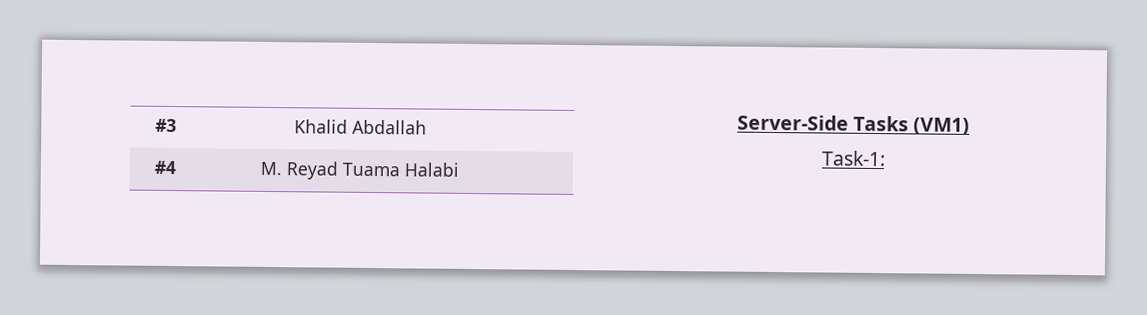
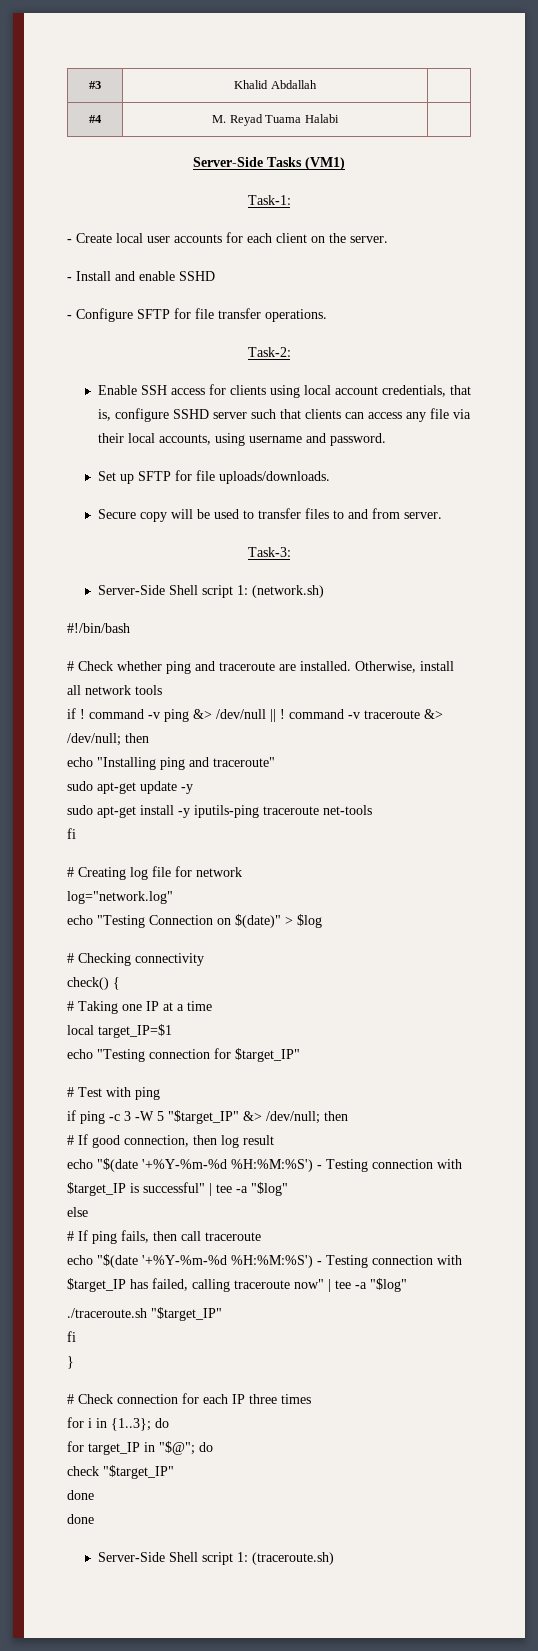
+ - Create local user accounts for each client on the server.
+ - Install and enable SSHD
+ - Configure SFTP for file transfer operations.
+ Task-2:
+ Enable SSH access for clients using local account credentials, that is, configure SSHD server such that clients can access any file via their local accounts, using username and password.
+ Set up SFTP for file uploads/downloads.
+ Secure copy will be used to transfer files to and from server.
+ Task-3:
+ Server-Side Shell script 1: (network.sh)
+ #!/bin/bash
+ # Check whether ping and traceroute are installed. Otherwise, install all network tools
+ if ! command -v ping &> /dev/null || ! command -v traceroute &> /dev/null; then
+ echo "Installing ping and traceroute"
+ sudo apt-get update -y
+ sudo apt-get install -y iputils-ping traceroute net-tools
+ fi
+ # Creating log file for network
+ log="network.log"
+ echo "Testing Connection on $(date)" > $log
+ # Checking connectivity
+ check() {
+ # Taking one IP at a time
+ local target_IP=$1
+ echo "Testing connection for $target_IP"
+ # Test with ping
+ if ping -c 3 -W 5 "$target_IP" &> /dev/null; then
+ # If good connection, then log result
+ echo "$(date '+%Y-%m-%d %H:%M:%S') - Testing connection with $target_IP is successful" | tee -a "$log"
+ else
+ # If ping fails, then call traceroute
+ echo "$(date '+%Y-%m-%d %H:%M:%S') - Testing connection with $target_IP has failed, calling traceroute now" | tee -a "$log"
+ ./traceroute.sh "$target_IP"
+ fi
+ }
+ # Check connection for each IP three times
+ for i in {1..3}; do
+ for target_IP in "$@"; do
+ check "$target_IP"
+ done
+ done
+ Server-Side Shell script 1: (traceroute.sh)

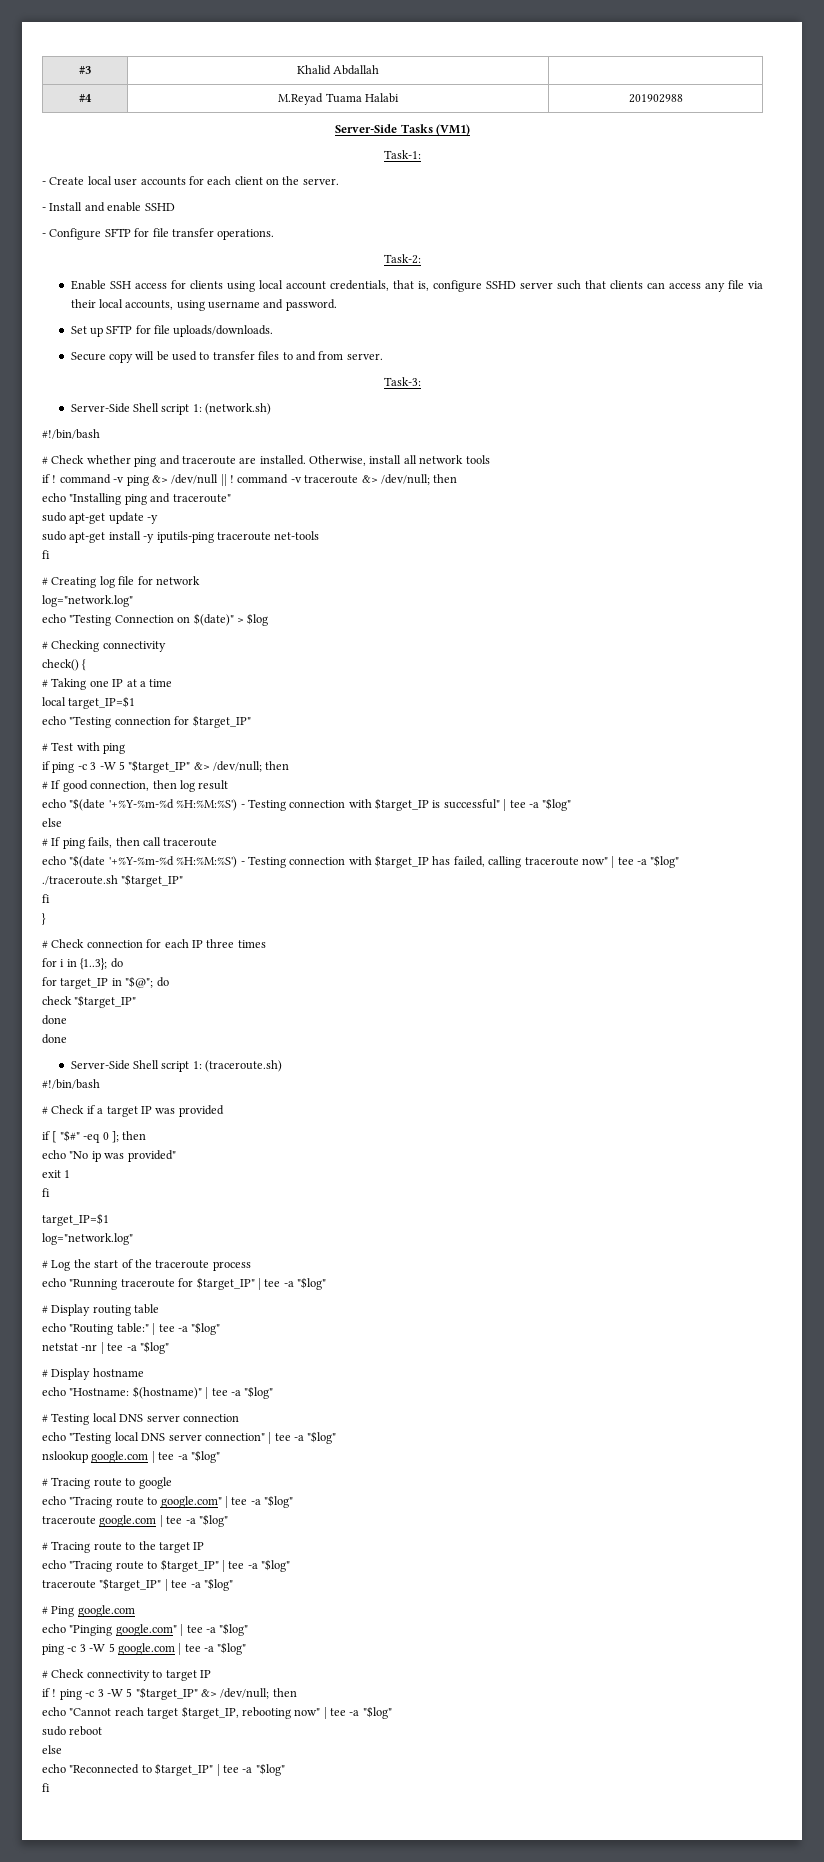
- #4 | M. Reyad Tuama Halabi |
+ #4 | M.Reyad Tuama Halabi | 201902988
  Server-Side Shell script 1: (traceroute.sh)
+ #!/bin/bash
+ # Check if a target IP was provided
+ if [ "$#" -eq 0 ]; then
+ echo "No ip was provided"
+ exit 1
+ fi
+ target_IP=$1
+ log="network.log"
+ # Log the start of the traceroute process
+ echo "Running traceroute for $target_IP" | tee -a "$log"
+ # Display routing table
+ echo "Routing table:" | tee -a "$log"
+ netstat -nr | tee -a "$log"
+ # Display hostname
+ echo "Hostname: $(hostname)" | tee -a "$log"
+ # Testing local DNS server connection
+ echo "Testing local DNS server connection" | tee -a "$log"
+ nslookup google.com | tee -a "$log"
+ # Tracing route to google
+ echo "Tracing route to google.com" | tee -a "$log"
+ traceroute google.com | tee -a "$log"
+ # Tracing route to the target IP
+ echo "Tracing route to $target_IP" | tee -a "$log"
+ traceroute "$target_IP" | tee -a "$log"
+ # Ping google.com
+ echo "Pinging google.com" | tee -a "$log"
+ ping -c 3 -W 5 google.com | tee -a "$log"
+ # Check connectivity to target IP
+ if ! ping -c 3 -W 5 "$target_IP" &> /dev/null; then
+ echo "Cannot reach target $target_IP, rebooting now" | tee -a "$log"
+ sudo reboot
+ else
+ echo "Reconnected to $target_IP" | tee -a "$log"
+ fi

